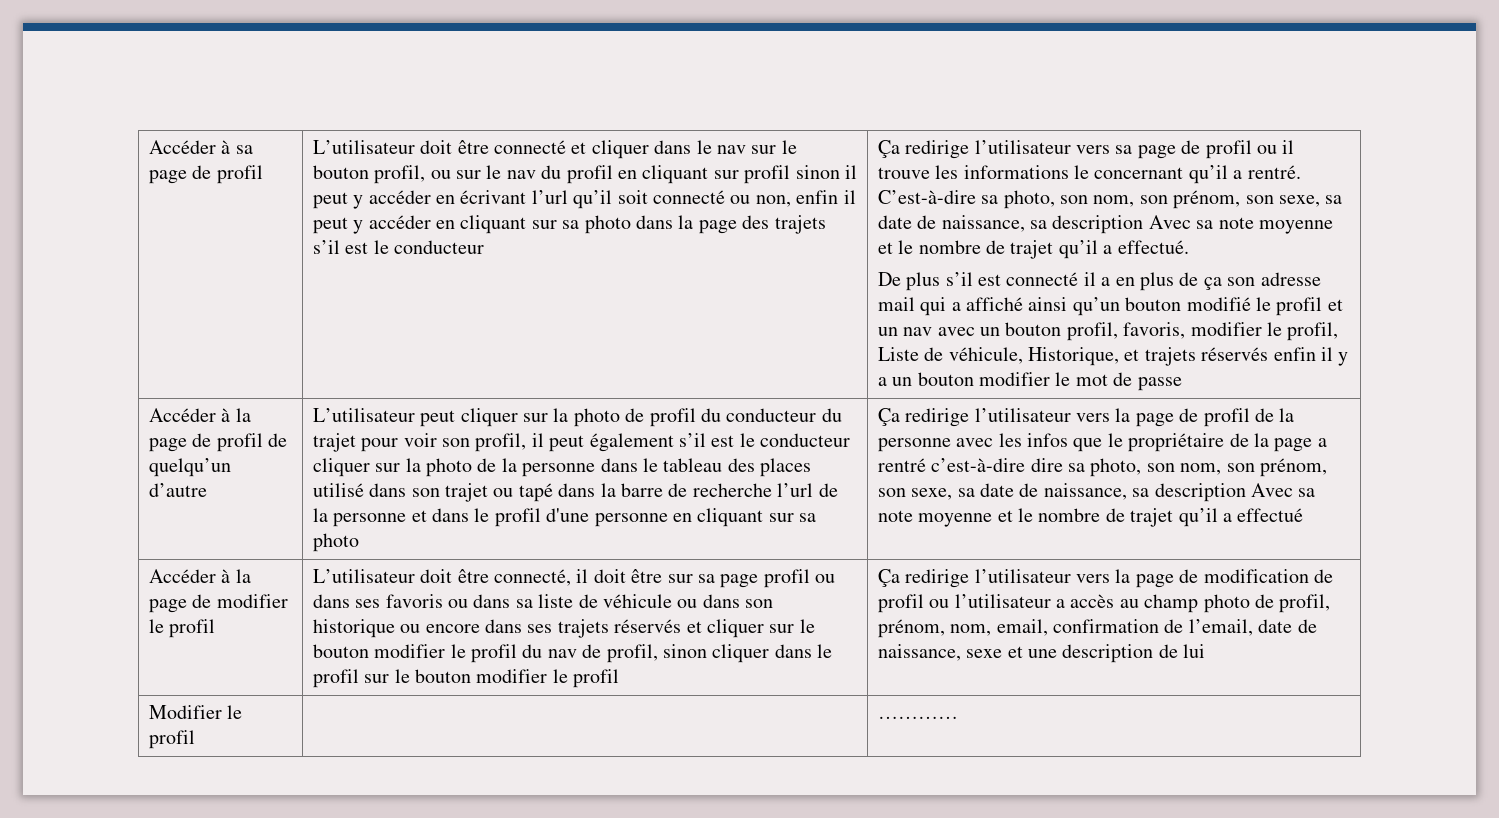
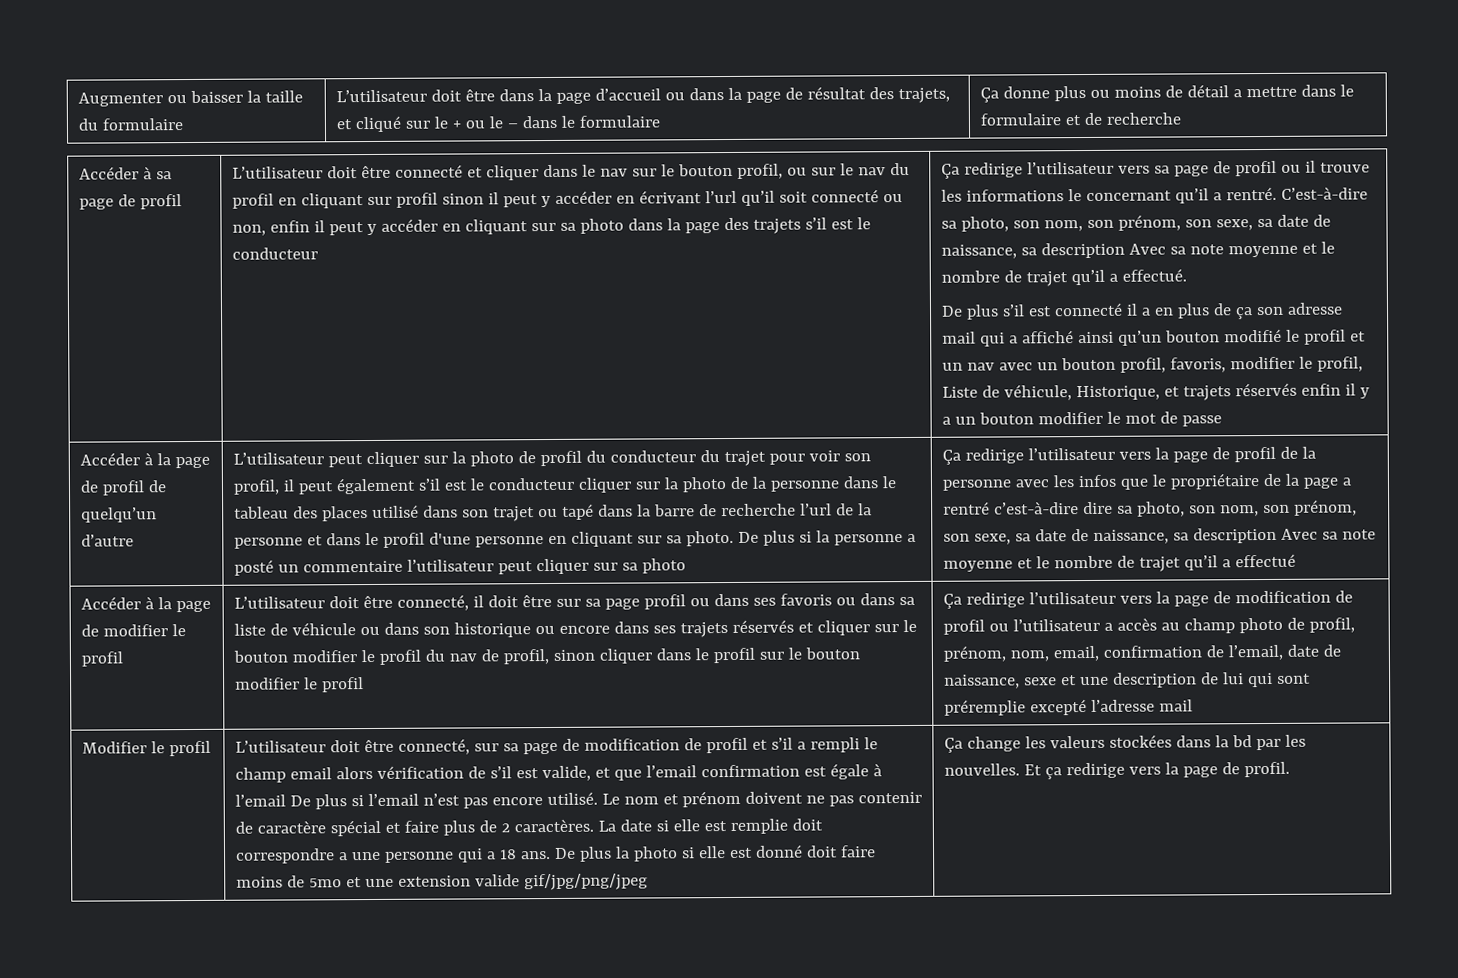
+ Augmenter ou baisser la taille du formulaire | L’utilisateur doit être dans la page d’accueil ou dans la page de résultat des trajets, et cliqué sur le + ou le – dans le formulaire | Ça donne plus ou moins de détail a mettre dans le formulaire et de recherche
- L’utilisateur peut cliquer sur la photo de profil du conducteur du trajet pour voir son profil, il peut également s’il est le conducteur cliquer sur la photo de la personne dans le tableau des places utilisé dans son trajet ou tapé dans la barre de recherche l’url de la personne et dans le profil d'une personne en cliquant sur sa photo
+ L’utilisateur peut cliquer sur la photo de profil du conducteur du trajet pour voir son profil, il peut également s’il est le conducteur cliquer sur la photo de la personne dans le tableau des places utilisé dans son trajet ou tapé dans la barre de recherche l’url de la personne et dans le profil d'une personne en cliquant sur sa photo. De plus si la personne a posté un commentaire l’utilisateur peut cliquer sur sa photo
- Ça redirige l’utilisateur vers la page de modification de profil ou l’utilisateur a accès au champ photo de profil, prénom, nom, email, confirmation de l’email, date de naissance, sexe et une description de lui
- Modifier le profil | | …………
+ Ça redirige l’utilisateur vers la page de modification de profil ou l’utilisateur a accès au champ photo de profil, prénom, nom, email, confirmation de l’email, date de naissance, sexe et une description de lui qui sont préremplie excepté l’adresse mail
+ Modifier le profil | L’utilisateur doit être connecté, sur sa page de modification de profil et s’il a rempli le champ email alors vérification de s’il est valide, et que l’email confirmation est égale à l’email De plus si l’email n’est pas encore utilisé. Le nom et prénom doivent ne pas contenir de caractère spécial et faire plus de 2 caractères. La date si elle est remplie doit correspondre a une personne qui a 18 ans. De plus la photo si elle est donné doit faire moins de 5mo et une extension valide gif/jpg/png/jpeg | Ça change les valeurs stockées dans la bd par les nouvelles. Et ça redirige vers la page de profil.

